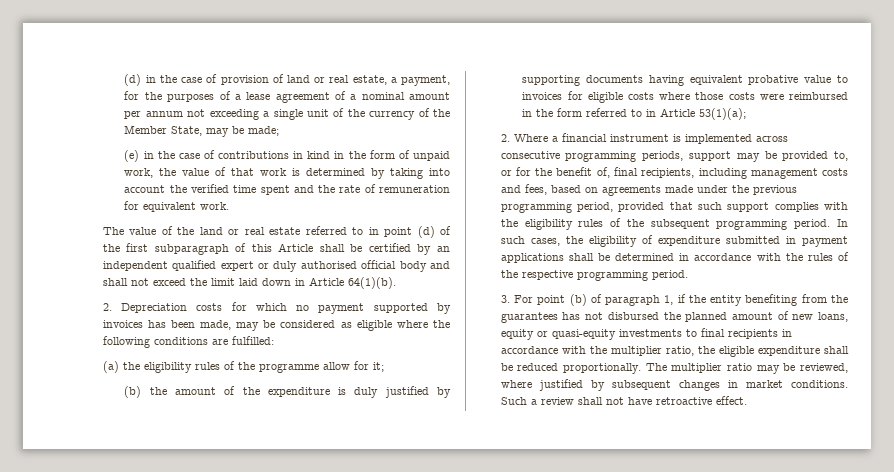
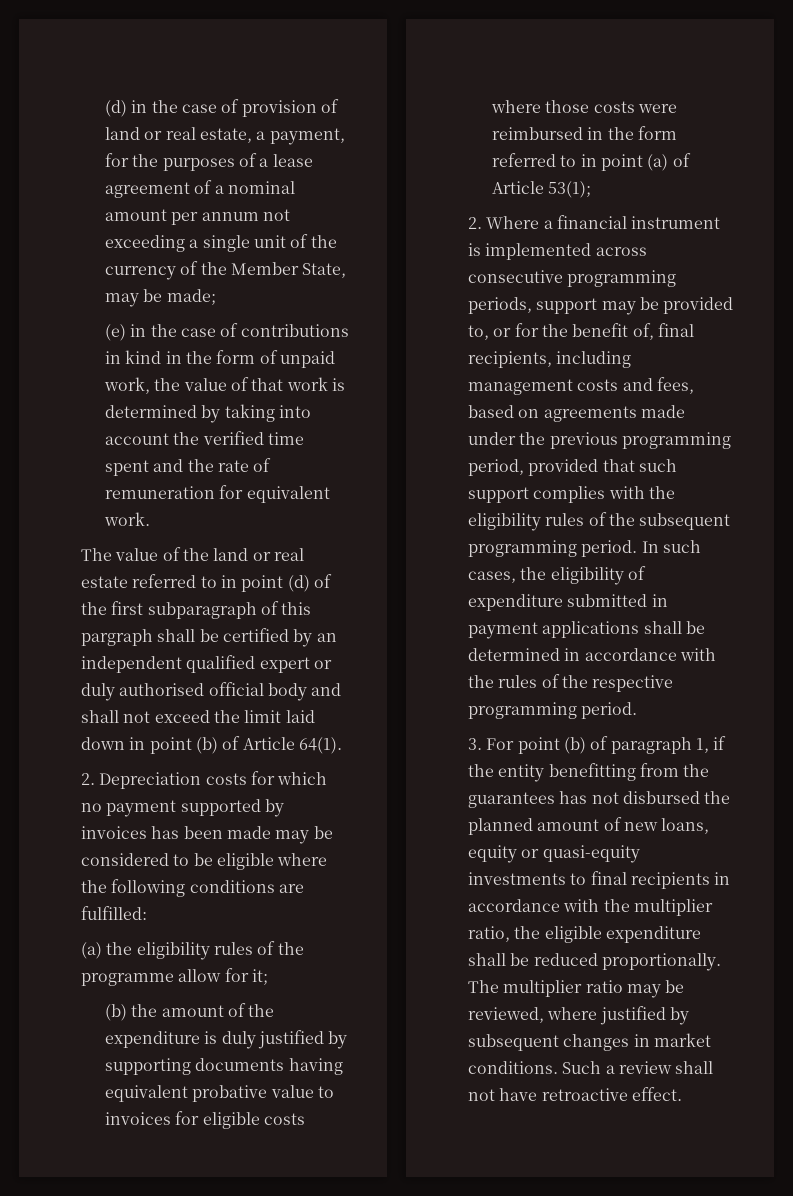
- The value of the land or real estate referred to in point (d) of the first subparagraph of this Article shall be certified by an independent qualified expert or duly authorised official body and shall not exceed the limit laid down in Article 64(1)(b).
+ The value of the land or real estate referred to in point (d) of the first subparagraph of this pargraph shall be certified by an independent qualified expert or duly authorised official body and shall not exceed the limit laid down in point (b) of Article 64(1).
- 2. Depreciation costs for which no payment supported by invoices has been made, may be considered as eligible where the following conditions are fulfilled:
+ 2. Depreciation costs for which no payment supported by invoices has been made may be considered to be eligible where the following conditions are fulfilled:
- (b) the amount of the expenditure is duly justified by supporting documents having equivalent probative value to invoices for eligible costs where those costs were reimbursed in the form referred to in Article 53(1)(a);
+ (b) the amount of the expenditure is duly justified by supporting documents having equivalent probative value to invoices for eligible costs where those costs were reimbursed in the form referred to in point (a) of Article 53(1);
- 3. For point (b) of paragraph 1, if the entity benefiting from the guarantees has not disbursed the planned amount of new loans, equity or quasi-equity investments to final recipients in accordance with the multiplier ratio, the eligible expenditure shall be reduced proportionally.
+ 3. For point (b) of paragraph 1, if the entity benefitting from the guarantees has not disbursed the planned amount of new loans, equity or quasi-equity investments to final recipients in accordance with the multiplier ratio, the eligible expenditure shall be reduced proportionally.

